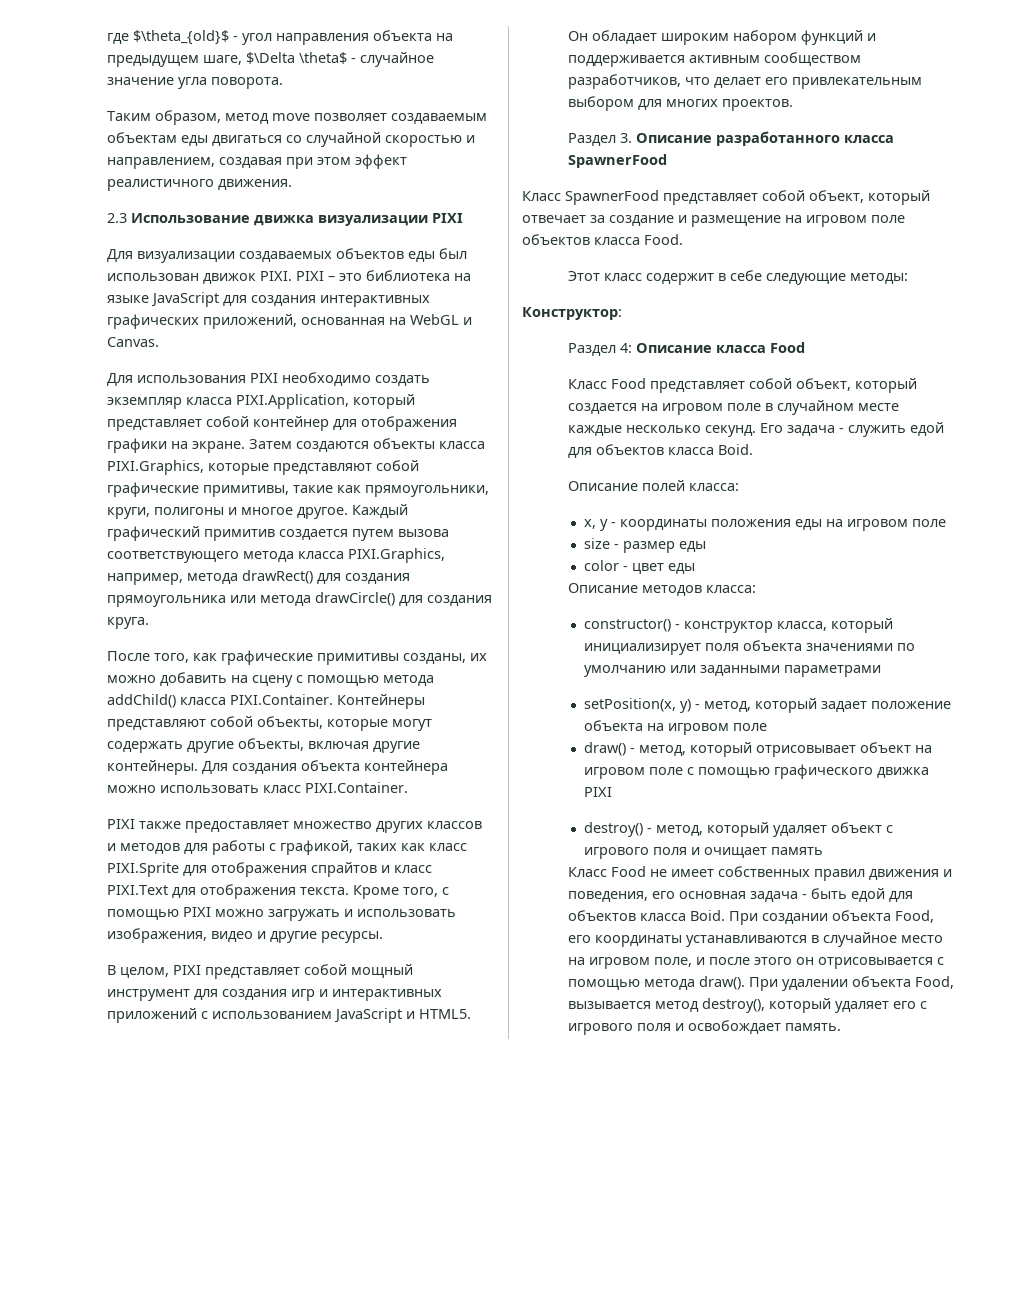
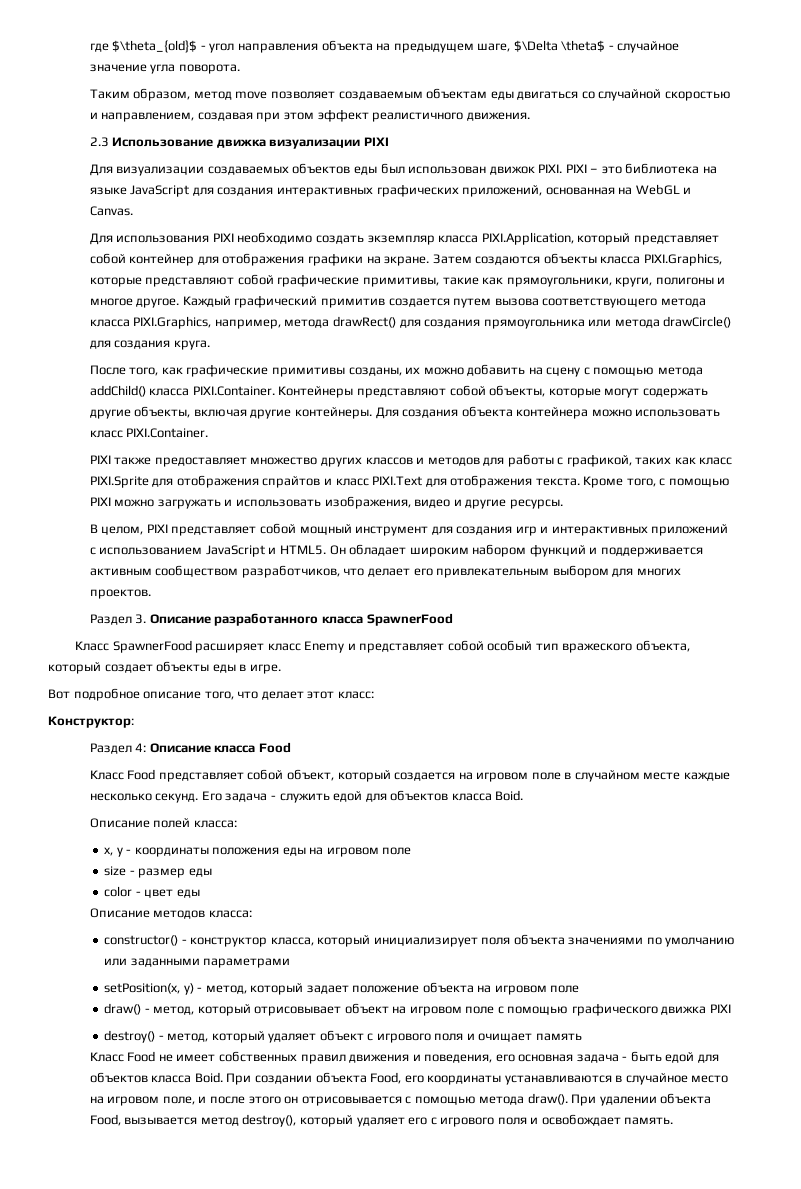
- Класс SpawnerFood представляет собой объект, который отвечает за создание и размещение на игровом поле объектов класса Food.
- Этот класс содержит в себе следующие методы:
+ Класс SpawnerFood расширяет класс Enemy и представляет собой особый тип вражеского объекта, который создает объекты еды в игре.
+ Вот подробное описание того, что делает этот класс:

